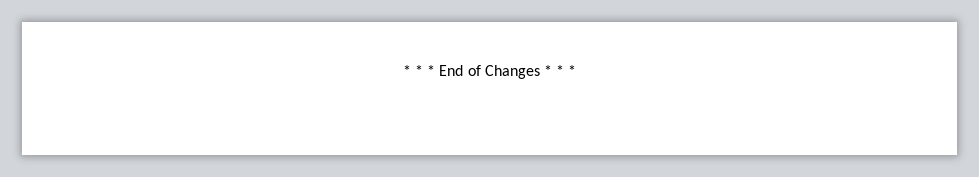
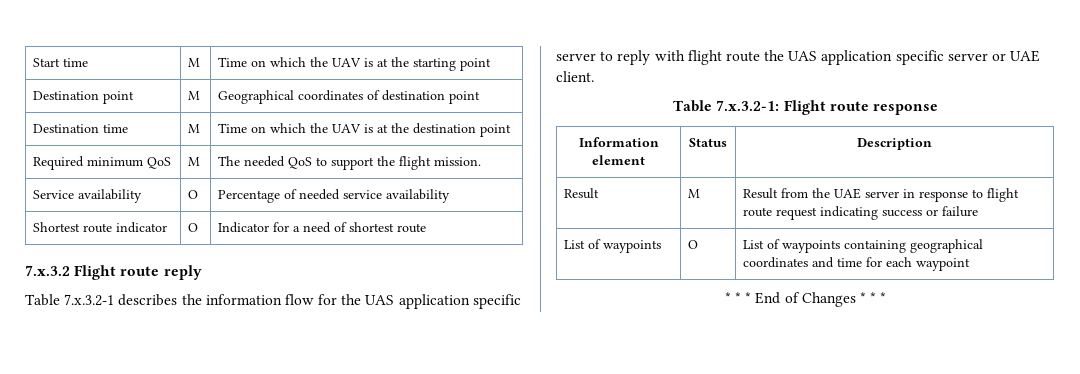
+ Start time | M | Time on which the UAV is at the starting point
+ Destination point | M | Geographical coordinates of destination point
+ Destination time | M | Time on which the UAV is at the destination point
+ Required minimum QoS | M | The needed QoS to support the flight mission.
+ Service availability | O | Percentage of needed service availability
+ Shortest route indicator | O | Indicator for a need of shortest route
+ 7.x.3.2 Flight route reply
+ Table 7.x.3.2-1 describes the information flow for the UAS application specific server to reply with flight route the UAS application specific server or UAE client.
+ Table 7.x.3.2-1: Flight route response
+ Information element | Status | Description
+ Result | M | Result from the UAE server in response to flight route request indicating success or failure
+ List of waypoints | O | List of waypoints containing geographical coordinates and time for each waypoint

